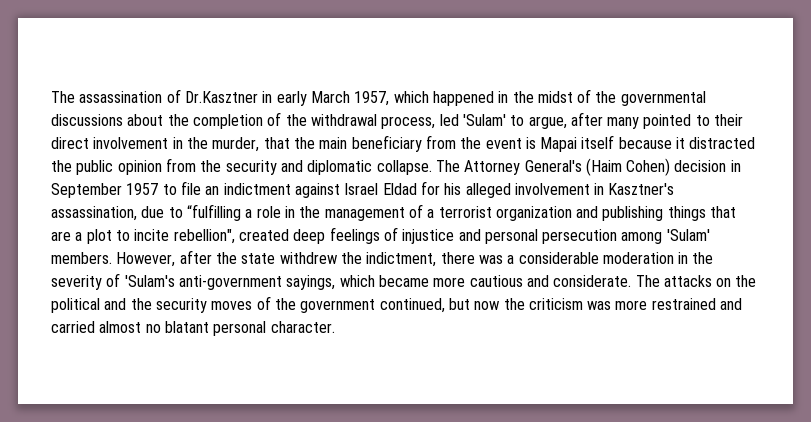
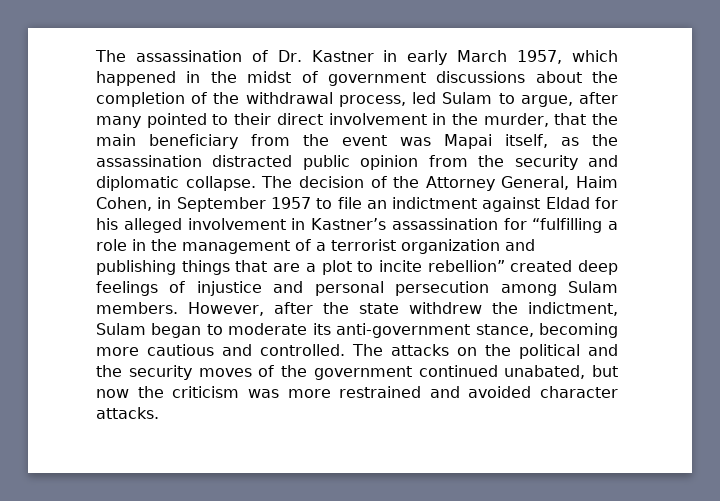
- The assassination of Dr.Kasztner in early March 1957, which happened in the midst of the governmental discussions about the completion of the withdrawal process, led 'Sulam' to argue, after many pointed to their direct involvement in the murder, that the main beneficiary from the event is Mapai itself because it distracted the public opinion from the security and diplomatic collapse.
+ The assassination of Dr. Kastner in early March 1957, which happened in the midst of government discussions about the completion of the withdrawal process, led Sulam to argue, after many pointed to their direct involvement in the murder, that the main beneficiary from the event was Mapai itself, as the assassination distracted public opinion from the security and diplomatic collapse.
- The Attorney General's (Haim Cohen) decision in September 1957 to file an indictment against Israel Eldad for his alleged involvement in Kasztner's assassination, due to “fulfilling a role in the management of a terrorist organization and publishing things that are a plot to incite rebellion", created deep feelings of injustice and personal persecution among 'Sulam' members.
+ The decision of the Attorney General, Haim Cohen, in September 1957 to file an indictment against Eldad for his alleged involvement in Kastner’s assassination for “fulfilling a role in the management of a terrorist organization and publishing things that are a plot to incite rebellion” created deep feelings of injustice and personal persecution among Sulam members.
- However, after the state withdrew the indictment, there was a considerable moderation in the severity of 'Sulam's anti-government sayings, which became more cautious and considerate.
+ However, after the state withdrew the indictment, Sulam began to moderate its anti-government stance, becoming more cautious and controlled.
- The attacks on the political and the security moves of the government continued, but now the criticism was more restrained and carried almost no blatant personal character.
+ The attacks on the political and the security moves of the government continued unabated, but now the criticism was more restrained and avoided character attacks.

